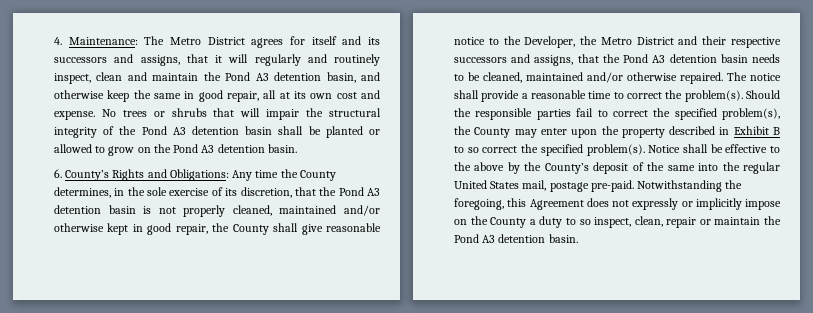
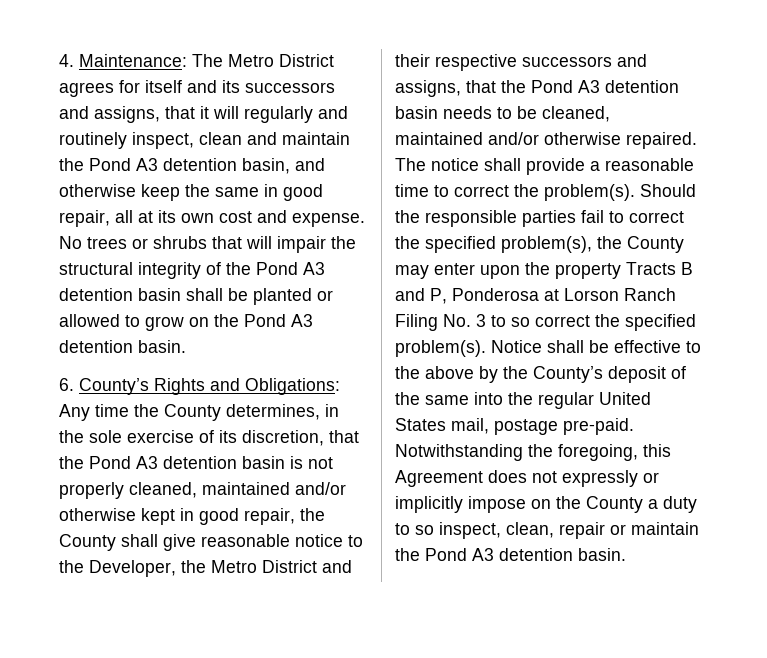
- Should the responsible parties fail to correct the specified problem(s), the County may enter upon the property described in Exhibit B to so correct the specified problem(s).
+ Should the responsible parties fail to correct the specified problem(s), the County may enter upon the property Tracts B and P, Ponderosa at Lorson Ranch Filing No. 3 to so correct the specified problem(s).

